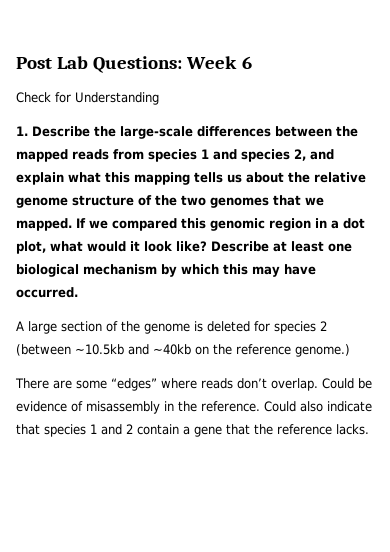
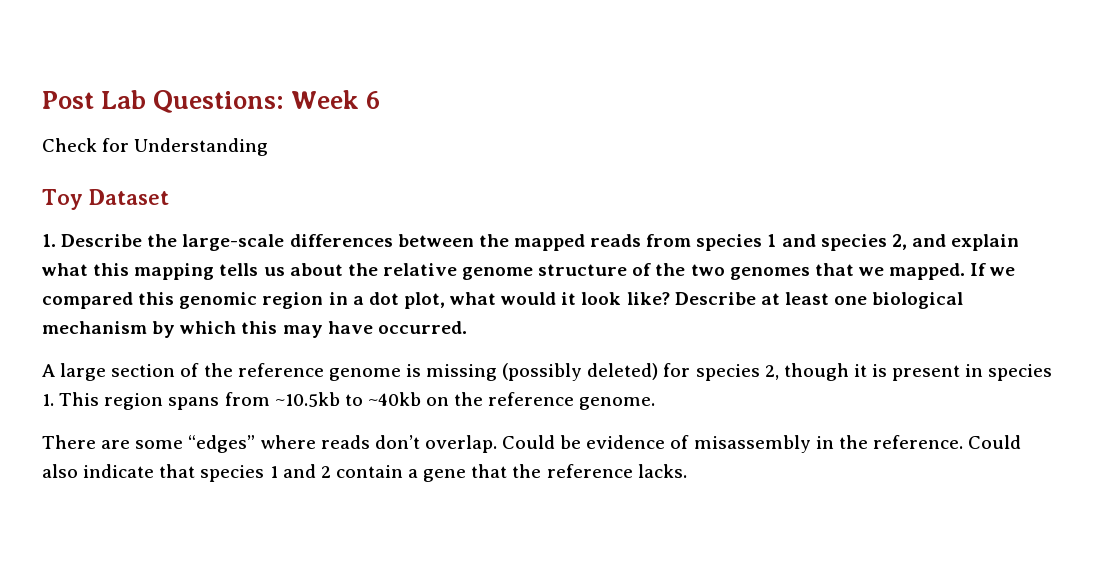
+ Toy Dataset
- A large section of the genome is deleted for species 2 (between ~10.5kb and ~40kb on the reference genome.)
+ A large section of the reference genome is missing (possibly deleted) for species 2, though it is present in species 1. This region spans from ~10.5kb to ~40kb on the reference genome.

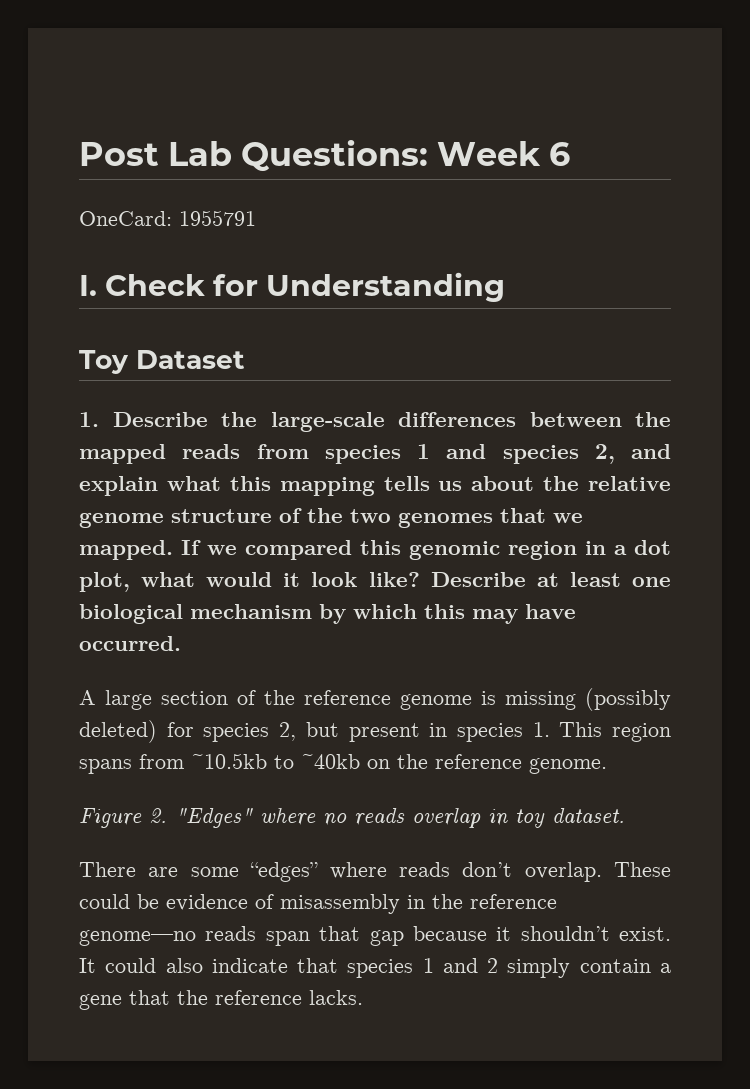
- Check for Understanding
+ OneCard: 1955791
+ I. Check for Understanding
- A large section of the reference genome is missing (possibly deleted) for species 2, though it is present in species 1. This region spans from ~10.5kb to ~40kb on the reference genome.
+ A large section of the reference genome is missing (possibly deleted) for species 2, but present in species 1. This region spans from ~10.5kb to ~40kb on the reference genome.
+ Figure 2. "Edges" where no reads overlap in toy dataset.
- Could be evidence of misassembly in the reference. Could also indicate that species 1 and 2 contain a gene that the reference lacks.
+ These could be evidence of misassembly in the reference genome—no reads span that gap because it shouldn’t exist. It could also indicate that species 1 and 2 simply contain a gene that the reference lacks.

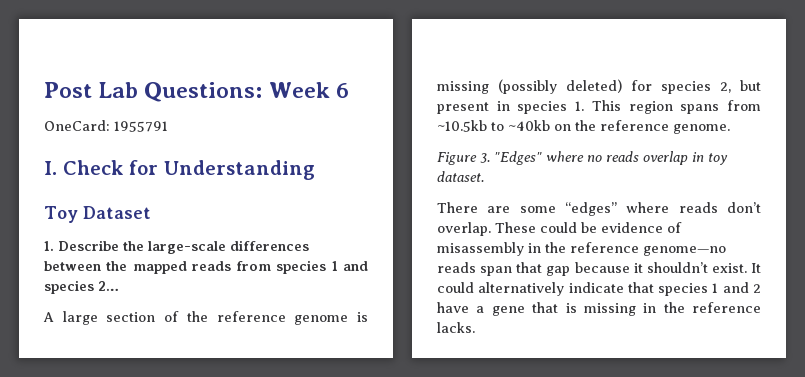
- 1. Describe the large-scale differences between the mapped reads from species 1 and species 2, and explain what this mapping tells us about the relative genome structure of the two genomes that we mapped. If we compared this genomic region in a dot plot, what would it look like? Describe at least one biological mechanism by which this may have occurred.
+ 1. Describe the large-scale differences between the mapped reads from species 1 and species 2…
- Figure 2. "Edges" where no reads overlap in toy dataset.
+ Figure 3. "Edges" where no reads overlap in toy dataset.
- It could also indicate that species 1 and 2 simply contain a gene that the reference lacks.
+ It could alternatively indicate that species 1 and 2 have a gene that is missing in the reference lacks.

